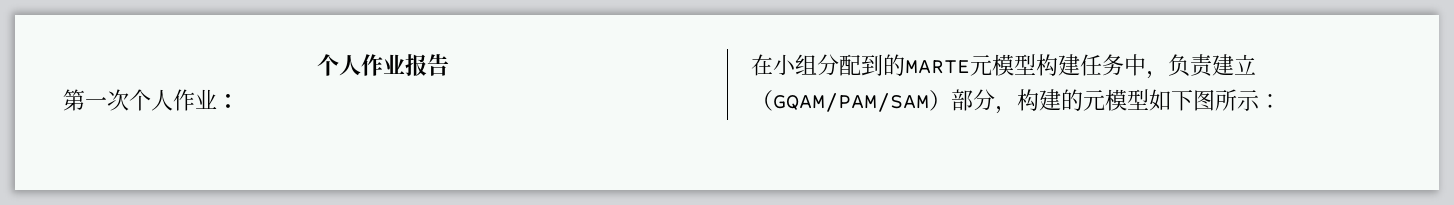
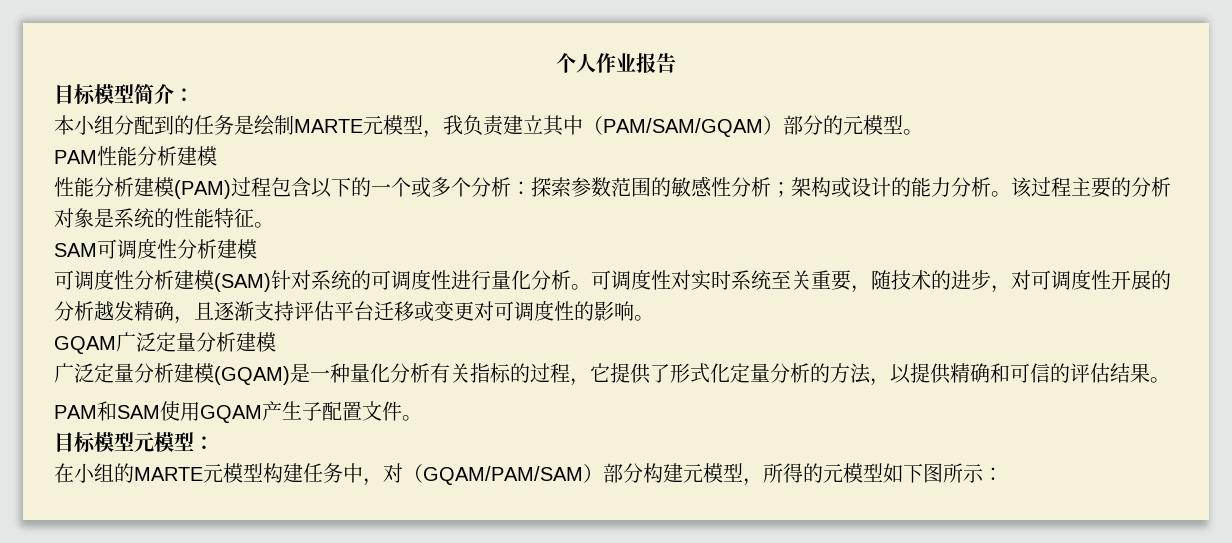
- 第一次个人作业：
+ 目标模型简介：
+ 本小组分配到的任务是绘制MARTE元模型，我负责建立其中（PAM/SAM/GQAM）部分的元模型。
+ PAM性能分析建模
+ 性能分析建模(PAM)过程包含以下的一个或多个分析：探索参数范围的敏感性分析；架构或设计的能力分析。该过程主要的分析对象是系统的性能特征。
+ SAM可调度性分析建模
+ 可调度性分析建模(SAM)针对系统的可调度性进行量化分析。可调度性对实时系统至关重要，随技术的进步，对可调度性开展的分析越发精确，且逐渐支持评估平台迁移或变更对可调度性的影响。
+ GQAM广泛定量分析建模
+ 广泛定量分析建模(GQAM)是一种量化分析有关指标的过程，它提供了形式化定量分析的方法，以提供精确和可信的评估结果。
+ PAM和SAM使用GQAM产生子配置文件。
+ 目标模型元模型：
- 在小组分配到的MARTE元模型构建任务中，负责建立（GQAM/PAM/SAM）部分，构建的元模型如下图所示：
+ 在小组的MARTE元模型构建任务中，对（GQAM/PAM/SAM）部分构建元模型，所得的元模型如下图所示：

